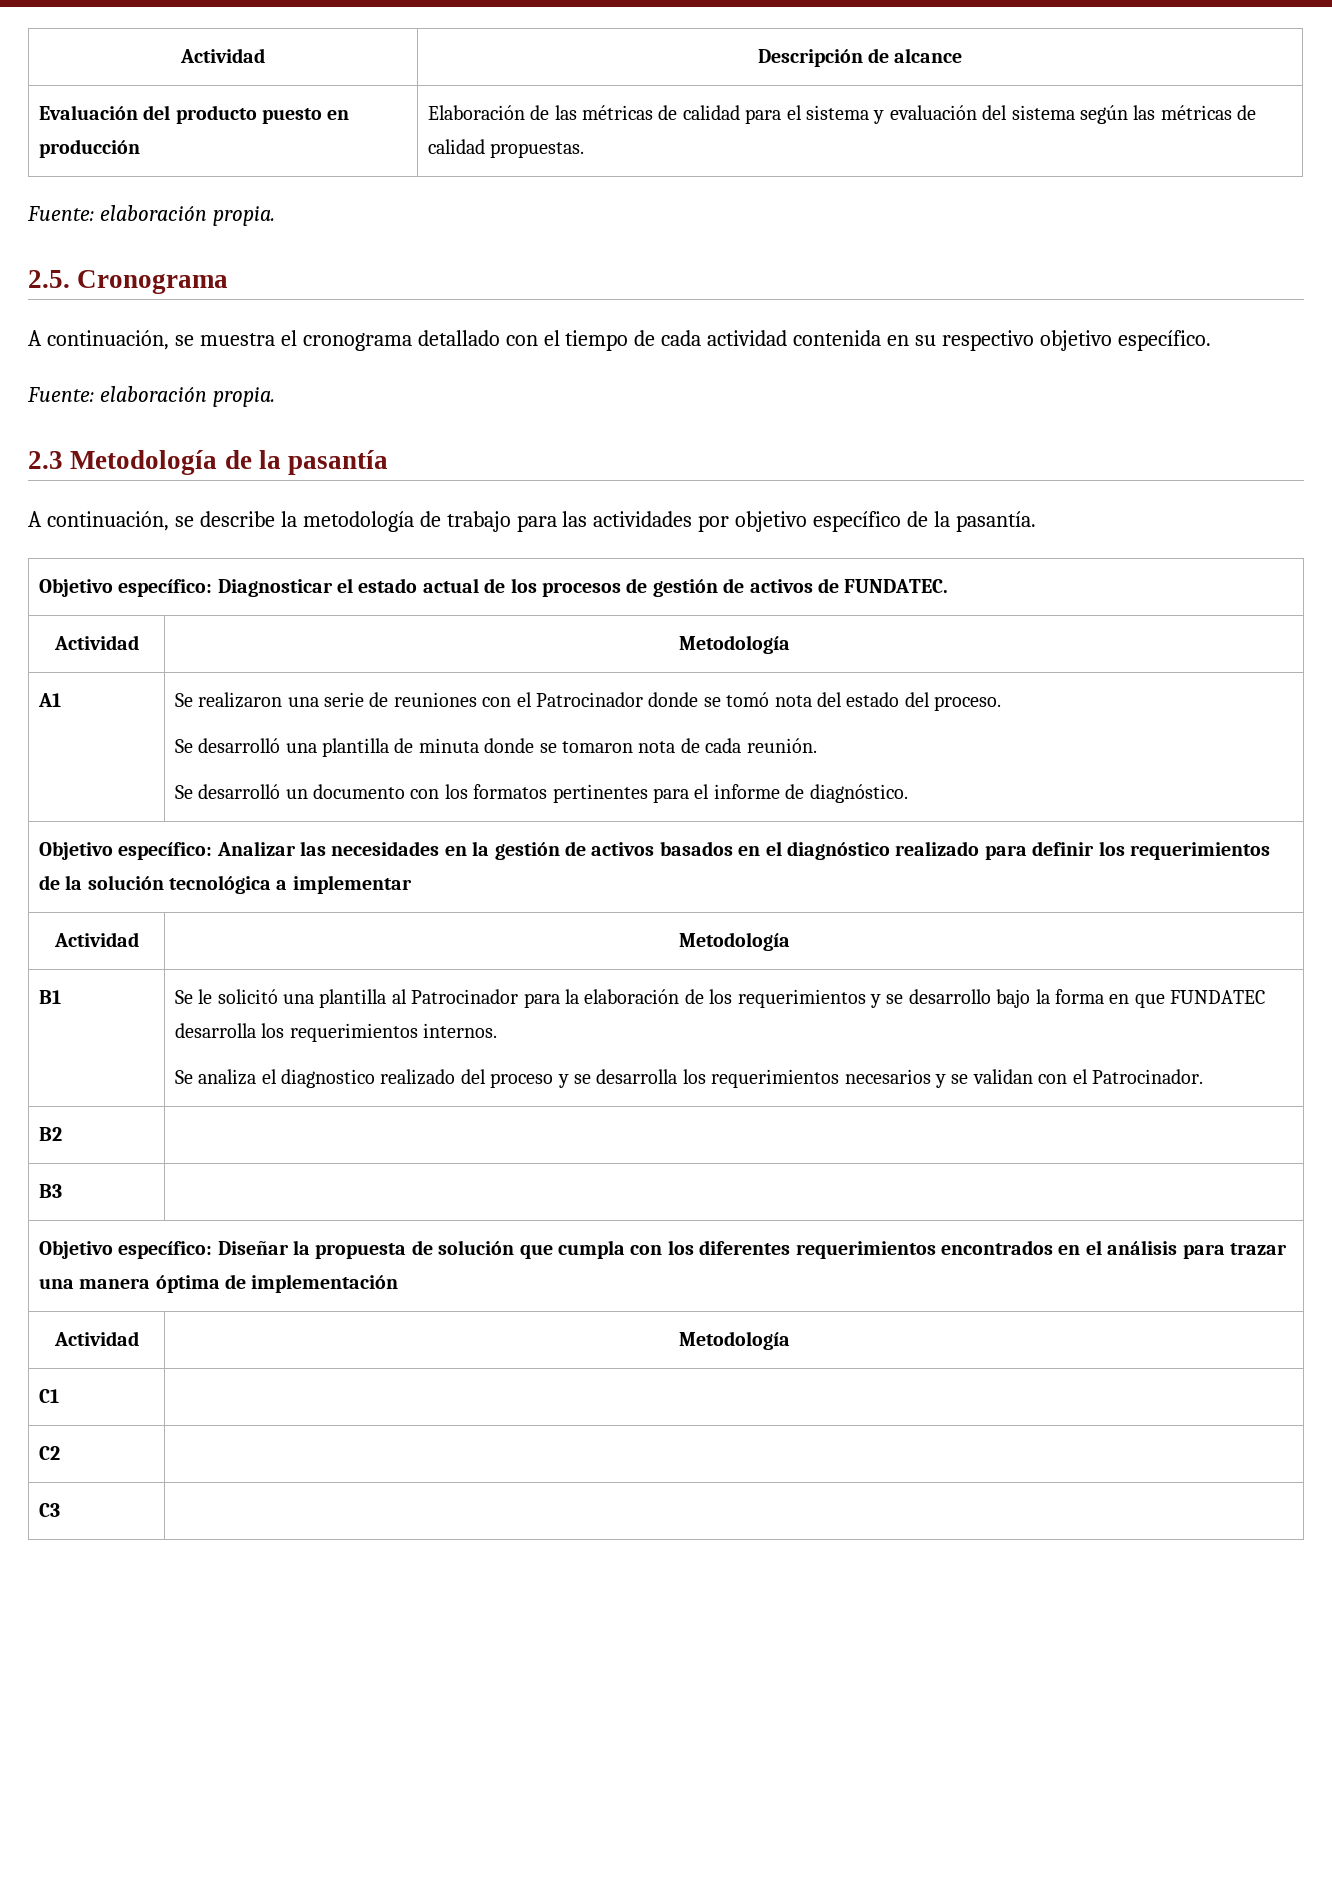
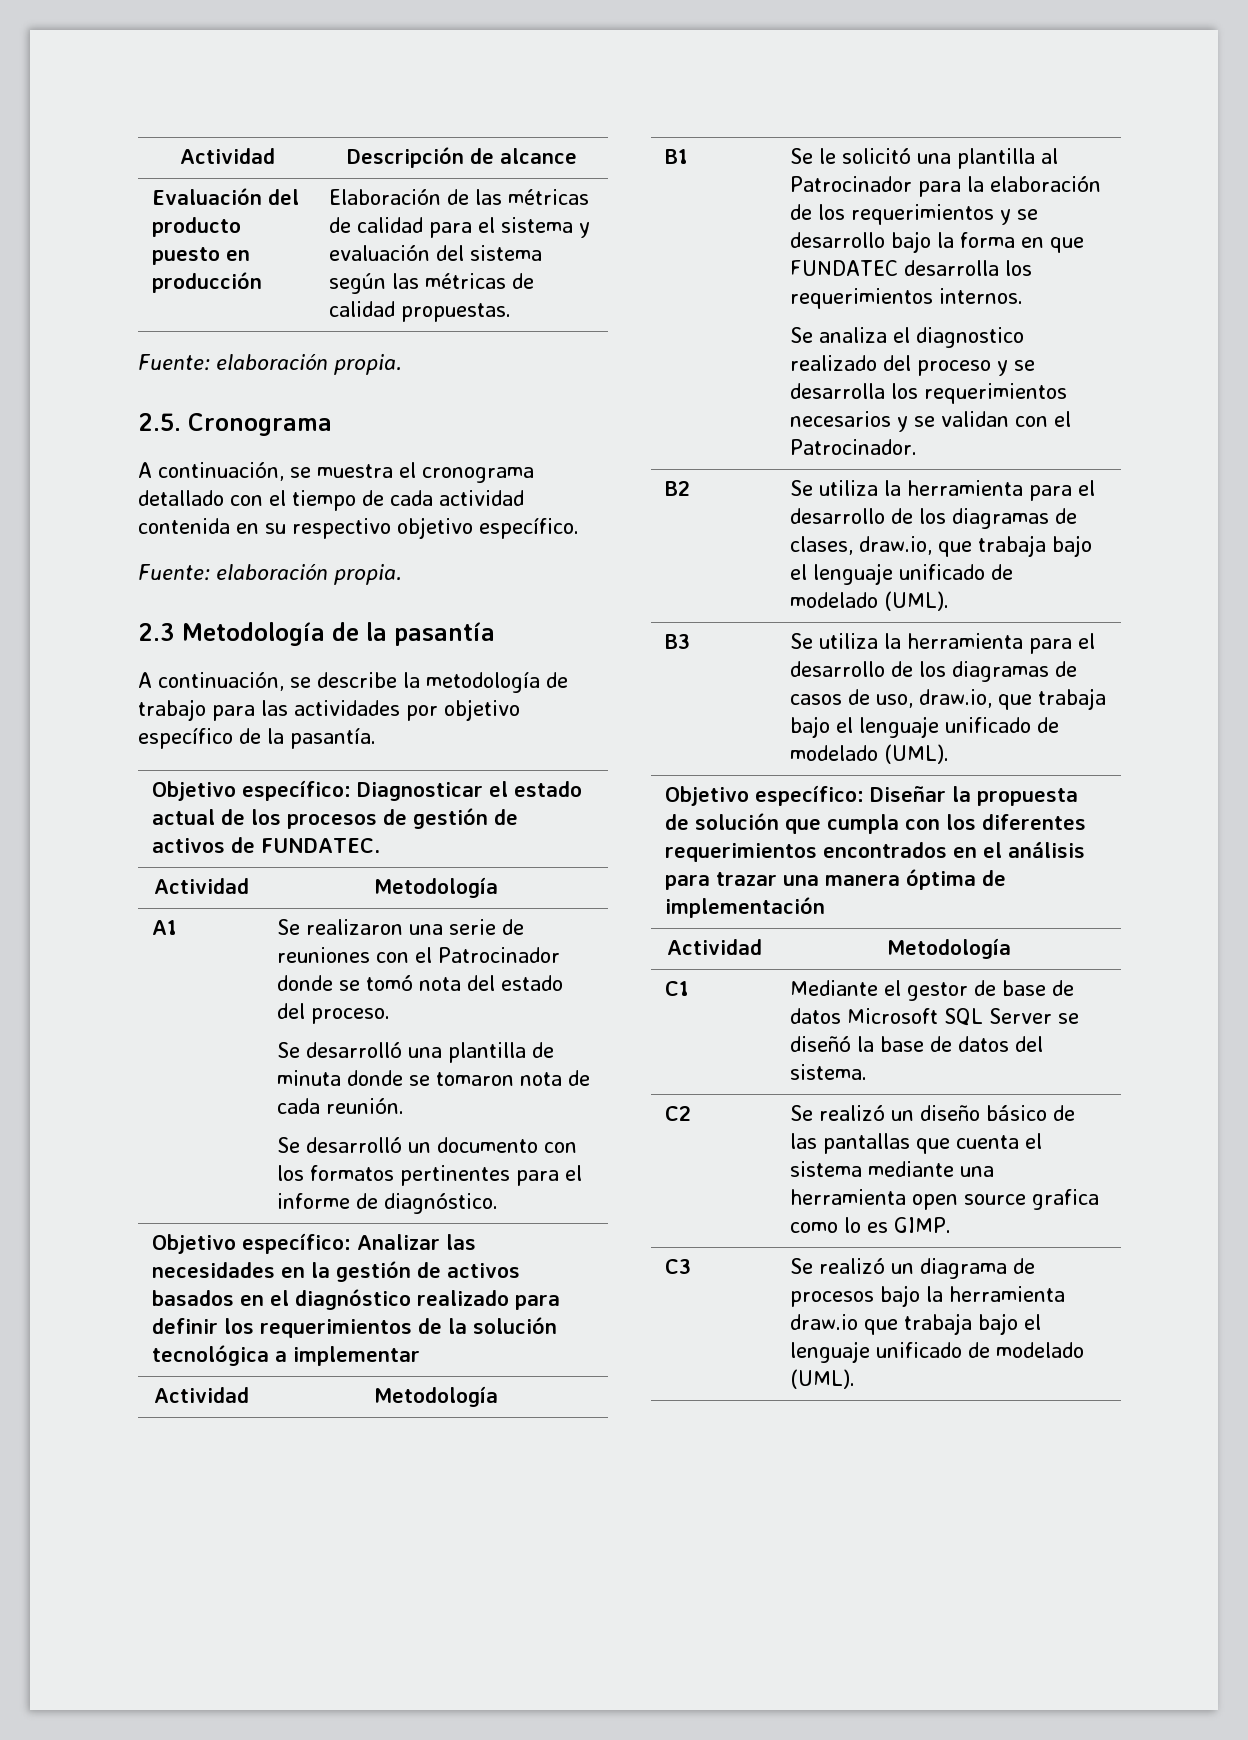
- B2 |
- B3 |
+ B2 | Se utiliza la herramienta para el desarrollo de los diagramas de clases, draw.io, que trabaja bajo el lenguaje unificado de modelado (UML).
+ B3 | Se utiliza la herramienta para el desarrollo de los diagramas de casos de uso, draw.io, que trabaja bajo el lenguaje unificado de modelado (UML).
- C1 |
- C2 |
- C3 |
+ C1 | Mediante el gestor de base de datos Microsoft SQL Server se diseñó la base de datos del sistema.
+ C2 | Se realizó un diseño básico de las pantallas que cuenta el sistema mediante una herramienta open source grafica como lo es GIMP.
+ C3 | Se realizó un diagrama de procesos bajo la herramienta draw.io que trabaja bajo el lenguaje unificado de modelado (UML).

